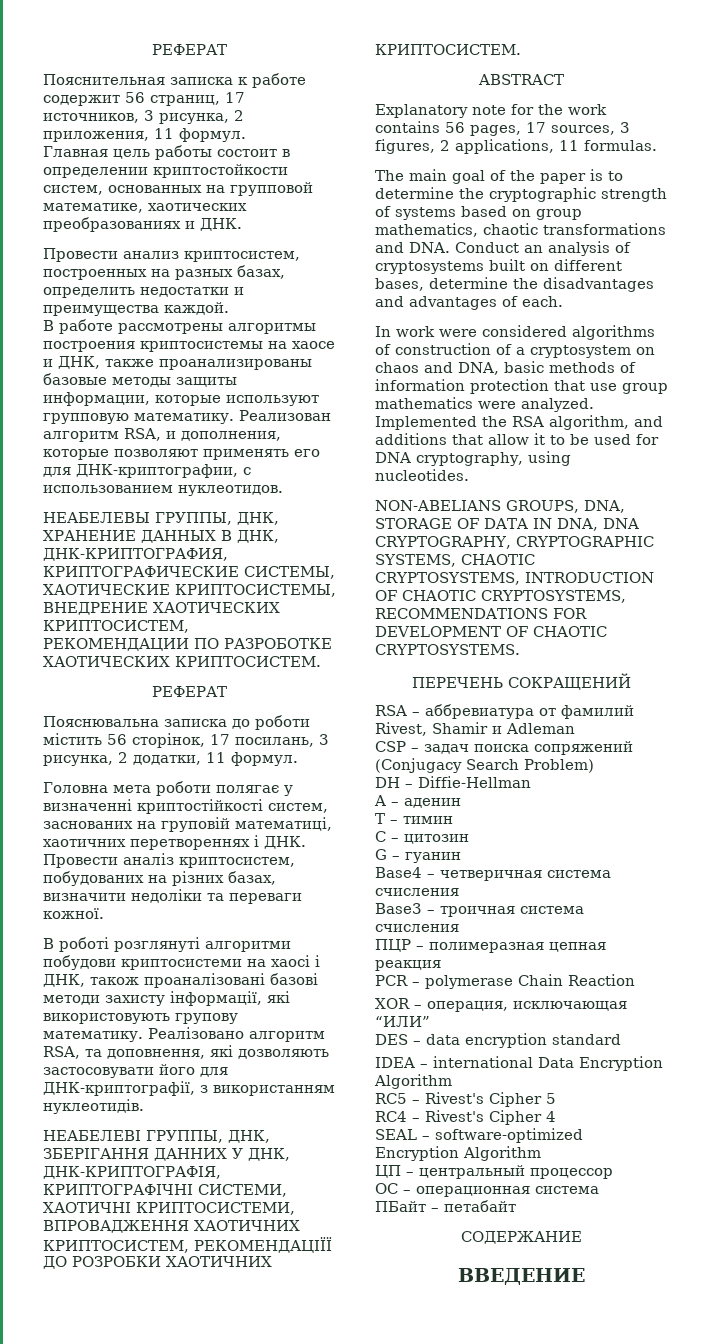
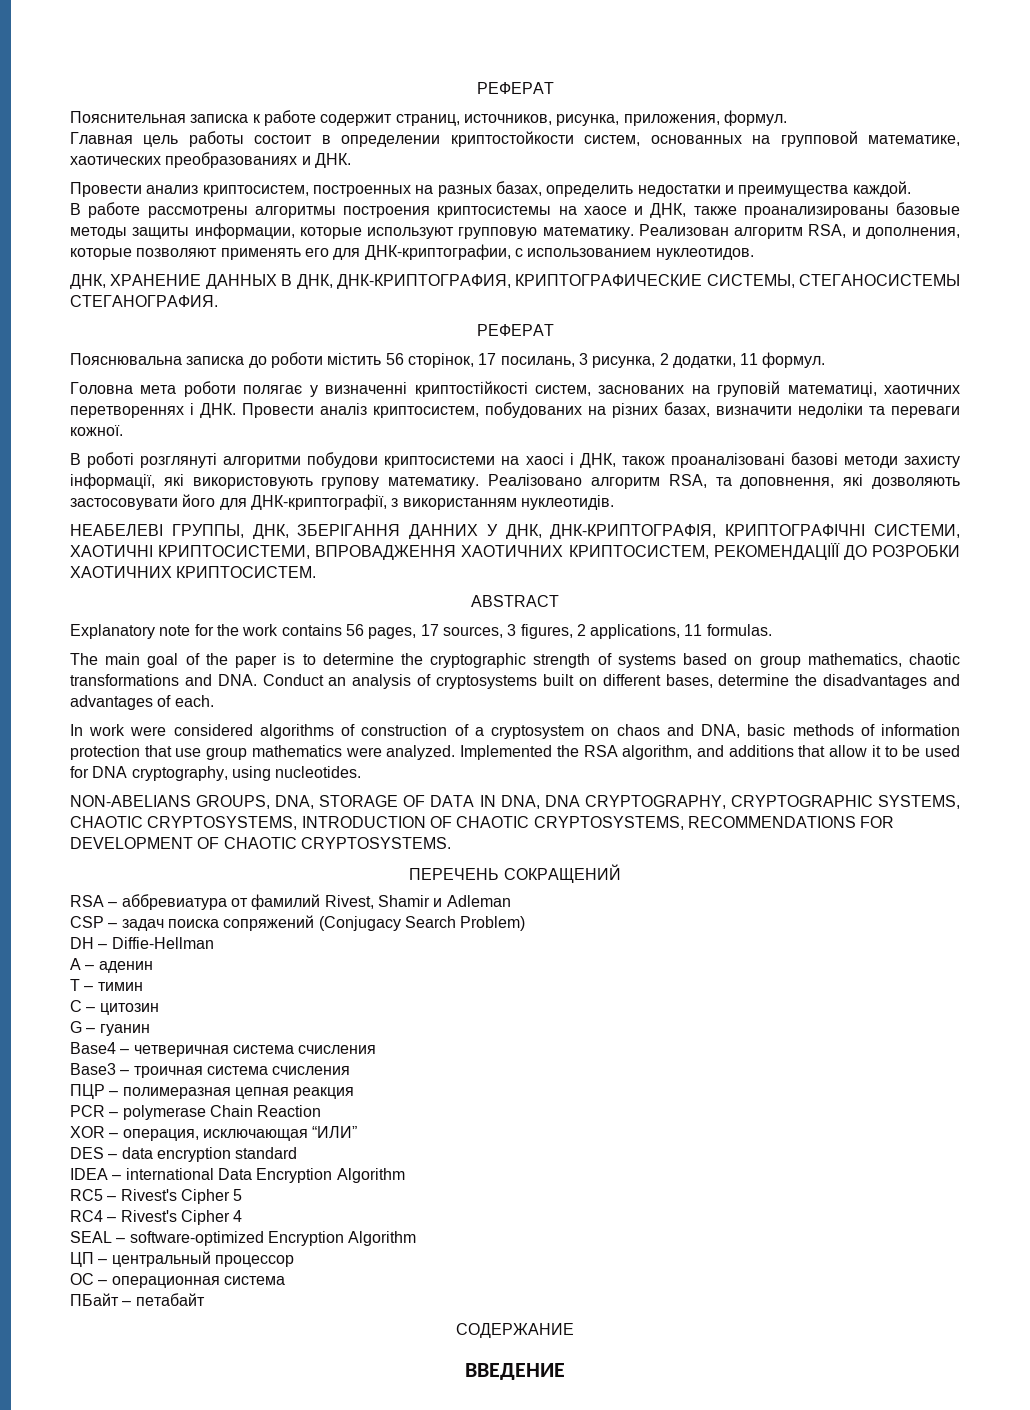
- Пояснительная записка к работе содержит 56 страниц, 17 источников, 3 рисунка, 2 приложения, 11 формул.
+ Пояснительная записка к работе содержит страниц, источников, рисунка, приложения, формул.
- НЕАБЕЛЕВЫ ГРУППЫ, ДНК, ХРАНЕНИЕ ДАННЫХ В ДНК, ДНК-КРИПТОГРАФИЯ, КРИПТОГРАФИЧЕСКИЕ СИСТЕМЫ, ХАОТИЧЕСКИЕ КРИПТОСИСТЕМЫ, ВНЕДРЕНИЕ ХАОТИЧЕСКИХ КРИПТОСИСТЕМ, РЕКОМЕНДАЦИИ ПО РАЗРОБОТКЕ ХАОТИЧЕСКИХ КРИПТОСИСТЕМ.
+ ДНК, ХРАНЕНИЕ ДАННЫХ В ДНК, ДНК-КРИПТОГРАФИЯ, КРИПТОГРАФИЧЕСКИЕ СИСТЕМЫ, СТЕГАНОСИСТЕМЫ СТЕГАНОГРАФИЯ.

